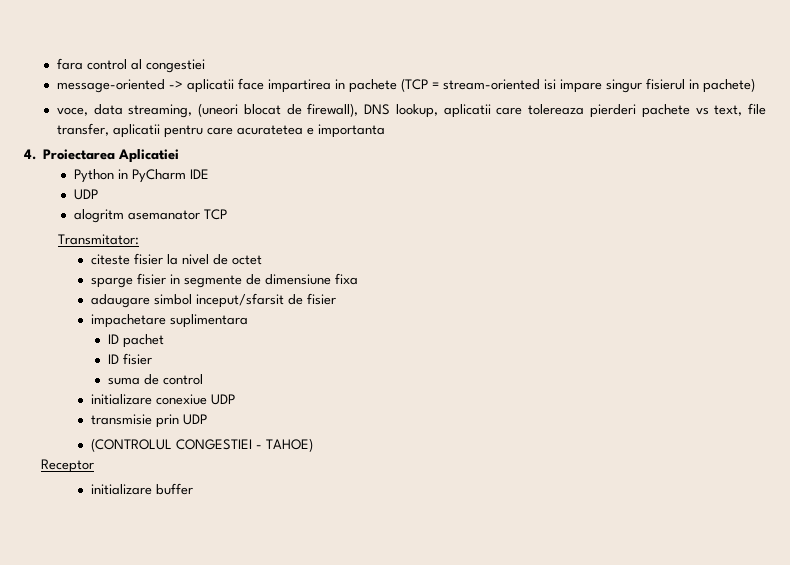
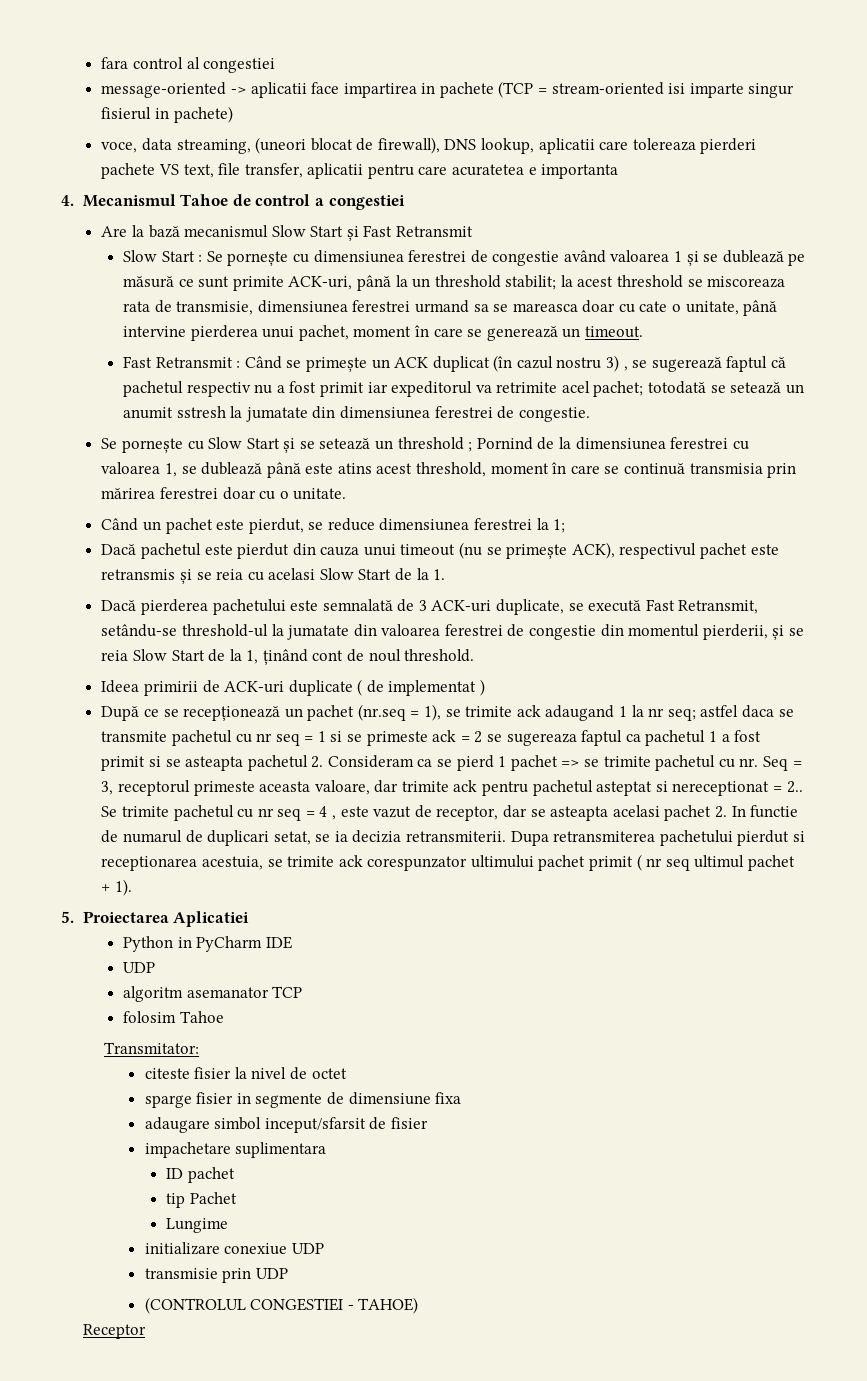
- message-oriented -> aplicatii face impartirea in pachete (TCP = stream-oriented isi impare singur fisierul in pachete)
+ message-oriented -> aplicatii face impartirea in pachete (TCP = stream-oriented isi imparte singur fisierul in pachete)
- voce, data streaming, (uneori blocat de firewall), DNS lookup, aplicatii care tolereaza pierderi pachete vs text, file transfer, aplicatii pentru care acuratetea e importanta
+ voce, data streaming, (uneori blocat de firewall), DNS lookup, aplicatii care tolereaza pierderi pachete VS text, file transfer, aplicatii pentru care acuratetea e importanta
- 4. Proiectarea Aplicatiei
+ 4. Mecanismul Tahoe de control a congestiei
+ Are la bază mecanismul Slow Start și Fast Retransmit
+ Slow Start : Se pornește cu dimensiunea ferestrei de congestie având valoarea 1 și se dublează pe măsură ce sunt primite ACK-uri, până la un threshold stabilit; la acest threshold se miscoreaza rata de transmisie, dimensiunea ferestrei urmand sa se mareasca doar cu cate o unitate, până intervine pierderea unui pachet, moment în care se generează un timeout.
+ Fast Retransmit : Când se primește un ACK duplicat (în cazul nostru 3) , se sugerează faptul că pachetul respectiv nu a fost primit iar expeditorul va retrimite acel pachet; totodată se setează un anumit sstresh la jumatate din dimensiunea ferestrei de congestie.
+ Se pornește cu Slow Start și se setează un threshold ; Pornind de la dimensiunea ferestrei cu valoarea 1, se dublează până este atins acest threshold, moment în care se continuă transmisia prin mărirea ferestrei doar cu o unitate.
+ Când un pachet este pierdut, se reduce dimensiunea ferestrei la 1;
+ Dacă pachetul este pierdut din cauza unui timeout (nu se primește ACK), respectivul pachet este retransmis și se reia cu acelasi Slow Start de la 1.
+ Dacă pierderea pachetului este semnalată de 3 ACK-uri duplicate, se execută Fast Retransmit, setându-se threshold-ul la jumatate din valoarea ferestrei de congestie din momentul pierderii, și se reia Slow Start de la 1, ținând cont de noul threshold.
+ Ideea primirii de ACK-uri duplicate ( de implementat )
+ După ce se recepționează un pachet (nr.seq = 1), se trimite ack adaugand 1 la nr seq; astfel daca se transmite pachetul cu nr seq = 1 si se primeste ack = 2 se sugereaza faptul ca pachetul 1 a fost primit si se asteapta pachetul 2. Consideram ca se pierd 1 pachet => se trimite pachetul cu nr. Seq = 3, receptorul primeste aceasta valoare, dar trimite ack pentru pachetul asteptat si nereceptionat = 2.. Se trimite pachetul cu nr seq = 4 , este vazut de receptor, dar se asteapta acelasi pachet 2. In functie de numarul de duplicari setat, se ia decizia retransmiterii. Dupa retransmiterea pachetului pierdut si receptionarea acestuia, se trimite ack corespunzator ultimului pachet primit ( nr seq ultimul pachet + 1).
+ 5. Proiectarea Aplicatiei
- alogritm asemanator TCP
+ algoritm asemanator TCP
+ folosim Tahoe
- ID fisier
- suma de control
+ tip Pachet
+ Lungime
- initializare buffer

